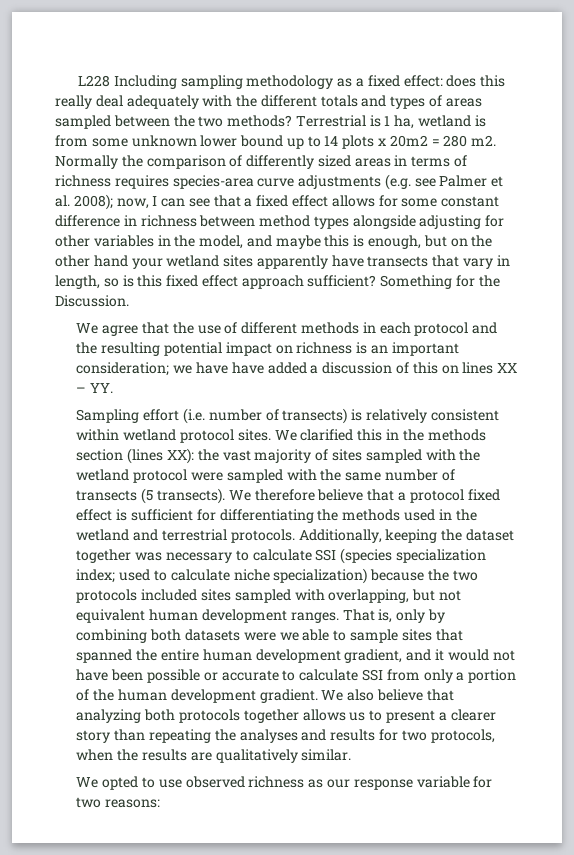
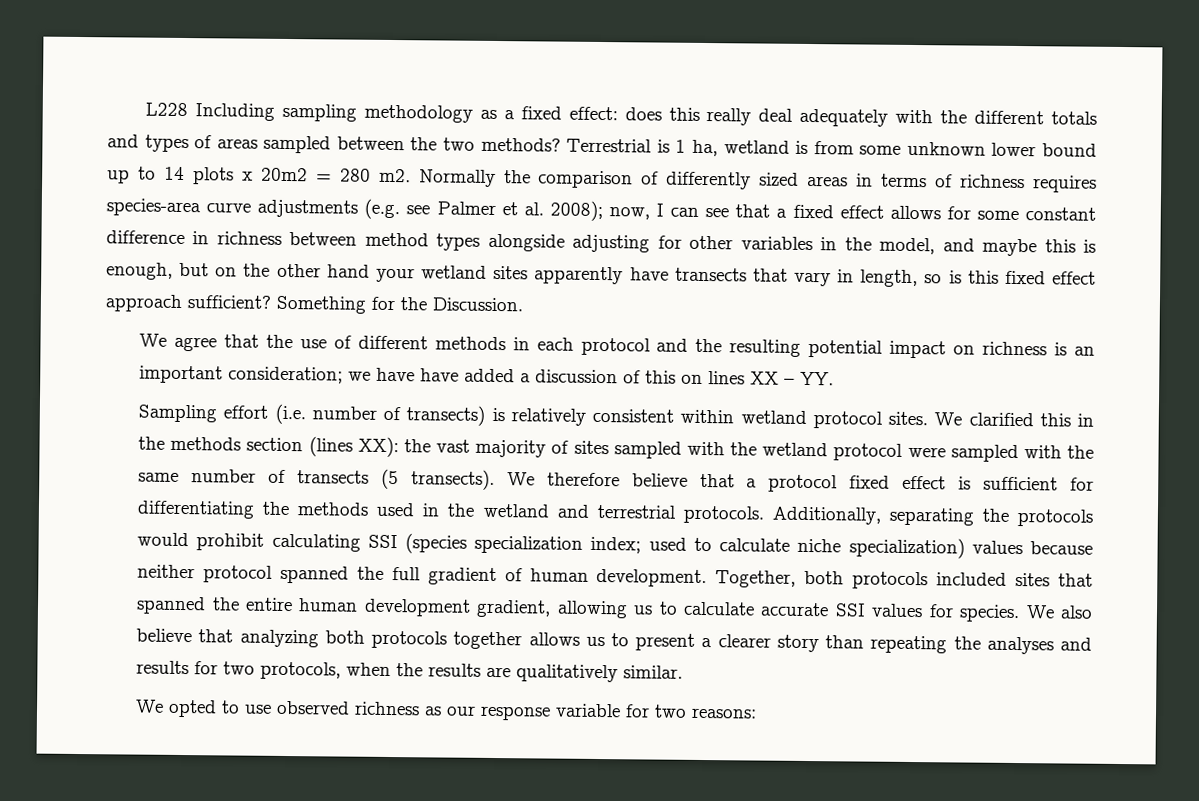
- Additionally, keeping the dataset together was necessary to calculate SSI (species specialization index; used to calculate niche specialization) because the two protocols included sites sampled with overlapping, but not equivalent human development ranges. That is, only by combining both datasets were we able to sample sites that spanned the entire human development gradient, and it would not have been possible or accurate to calculate SSI from only a portion of the human development gradient.
+ Additionally, separating the protocols would prohibit calculating SSI (species specialization index; used to calculate niche specialization) values because neither protocol spanned the full gradient of human development. Together, both protocols included sites that spanned the entire human development gradient, allowing us to calculate accurate SSI values for species.

